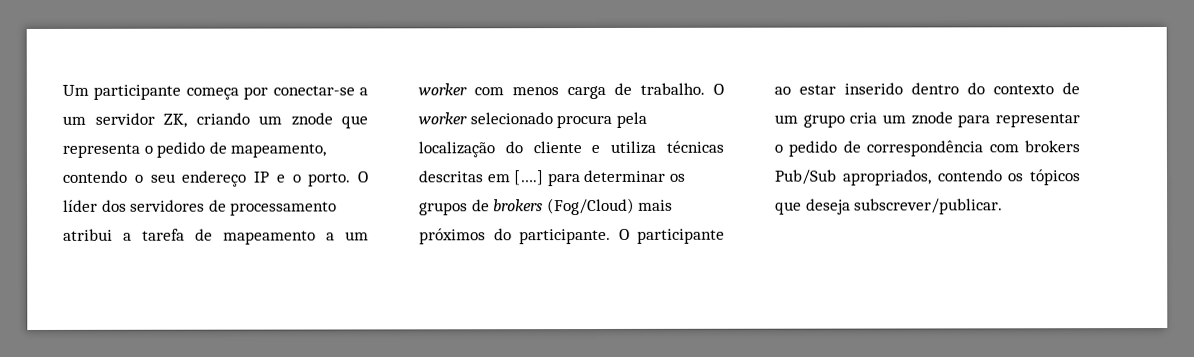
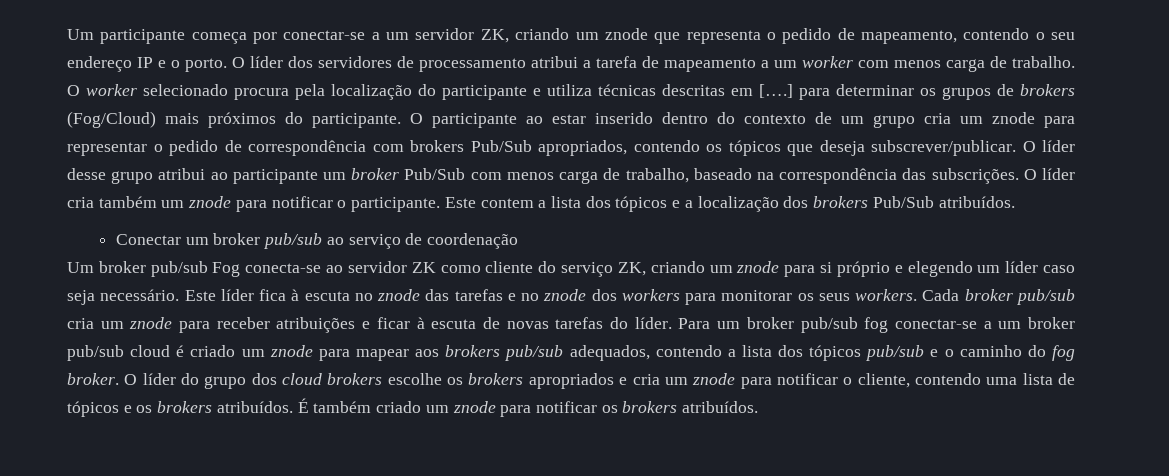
- O worker selecionado procura pela localização do cliente e utiliza técnicas descritas em [….] para determinar os grupos de brokers (Fog/Cloud) mais próximos do participante.
+ O worker selecionado procura pela localização do participante e utiliza técnicas descritas em [….] para determinar os grupos de brokers (Fog/Cloud) mais próximos do participante.
+ O líder desse grupo atribui ao participante um broker Pub/Sub com menos carga de trabalho, baseado na correspondência das subscrições. O líder cria também um znode para notificar o participante. Este contem a lista dos tópicos e a localização dos brokers Pub/Sub atribuídos.
+ Conectar um broker pub/sub ao serviço de coordenação
+ Um broker pub/sub Fog conecta-se ao servidor ZK como cliente do serviço ZK, criando um znode para si próprio e elegendo um líder caso seja necessário. Este líder fica à escuta no znode das tarefas e no znode dos workers para monitorar os seus workers. Cada broker pub/sub cria um znode para receber atribuições e ficar à escuta de novas tarefas do líder. Para um broker pub/sub fog conectar-se a um broker pub/sub cloud é criado um znode para mapear aos brokers pub/sub adequados, contendo a lista dos tópicos pub/sub e o caminho do fog broker. O líder do grupo dos cloud brokers escolhe os brokers apropriados e cria um znode para notificar o cliente, contendo uma lista de tópicos e os brokers atribuídos. É também criado um znode para notificar os brokers atribuídos.

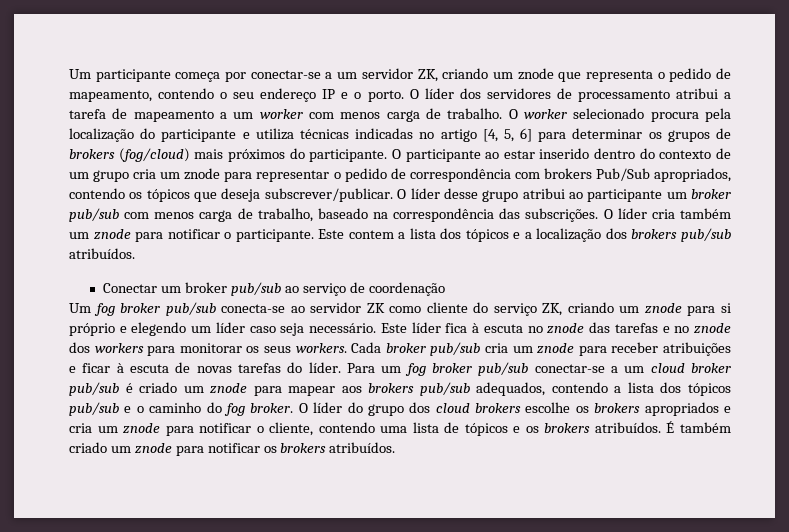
- O worker selecionado procura pela localização do participante e utiliza técnicas descritas em [….] para determinar os grupos de brokers (Fog/Cloud) mais próximos do participante.
+ O worker selecionado procura pela localização do participante e utiliza técnicas indicadas no artigo [4, 5, 6] para determinar os grupos de brokers (fog/cloud) mais próximos do participante.
- O líder desse grupo atribui ao participante um broker Pub/Sub com menos carga de trabalho, baseado na correspondência das subscrições.
+ O líder desse grupo atribui ao participante um broker pub/sub com menos carga de trabalho, baseado na correspondência das subscrições.
- Este contem a lista dos tópicos e a localização dos brokers Pub/Sub atribuídos.
+ Este contem a lista dos tópicos e a localização dos brokers pub/sub atribuídos.
- Um broker pub/sub Fog conecta-se ao servidor ZK como cliente do serviço ZK, criando um znode para si próprio e elegendo um líder caso seja necessário.
+ Um fog broker pub/sub conecta-se ao servidor ZK como cliente do serviço ZK, criando um znode para si próprio e elegendo um líder caso seja necessário.
- Para um broker pub/sub fog conectar-se a um broker pub/sub cloud é criado um znode para mapear aos brokers pub/sub adequados, contendo a lista dos tópicos pub/sub e o caminho do fog broker.
+ Para um fog broker pub/sub conectar-se a um cloud broker pub/sub é criado um znode para mapear aos brokers pub/sub adequados, contendo a lista dos tópicos pub/sub e o caminho do fog broker.

